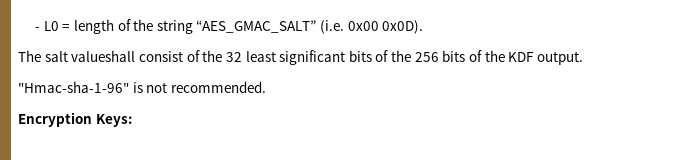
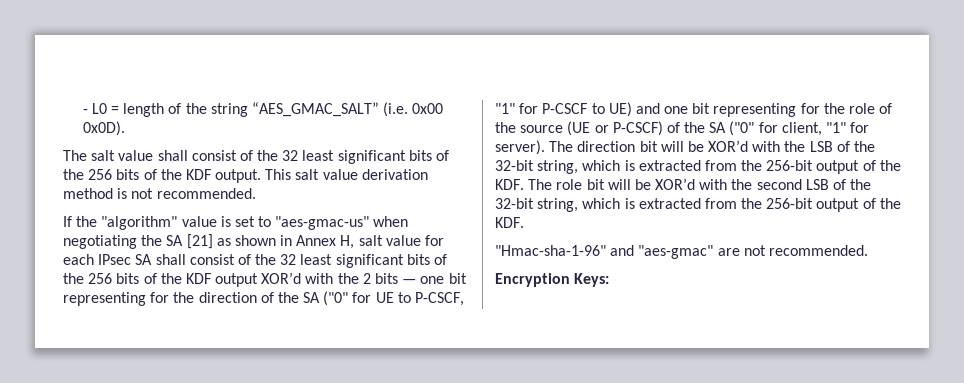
- The salt valueshall consist of the 32 least significant bits of the 256 bits of the KDF output.
- "Hmac-sha-1-96" is not recommended.
+ The salt value shall consist of the 32 least significant bits of the 256 bits of the KDF output. This salt value derivation method is not recommended.
+ If the "algorithm" value is set to "aes-gmac-us" when negotiating the SA [21] as shown in Annex H, salt value for each IPsec SA shall consist of the 32 least significant bits of the 256 bits of the KDF output XOR’d with the 2 bits — one bit representing for the direction of the SA ("0" for UE to P-CSCF, "1" for P-CSCF to UE) and one bit representing for the role of the source (UE or P-CSCF) of the SA ("0" for client, "1" for server). The direction bit will be XOR’d with the LSB of the 32-bit string, which is extracted from the 256-bit output of the KDF. The role bit will be XOR’d with the second LSB of the 32-bit string, which is extracted from the 256-bit output of the KDF.
+ "Hmac-sha-1-96" and "aes-gmac" are not recommended.

